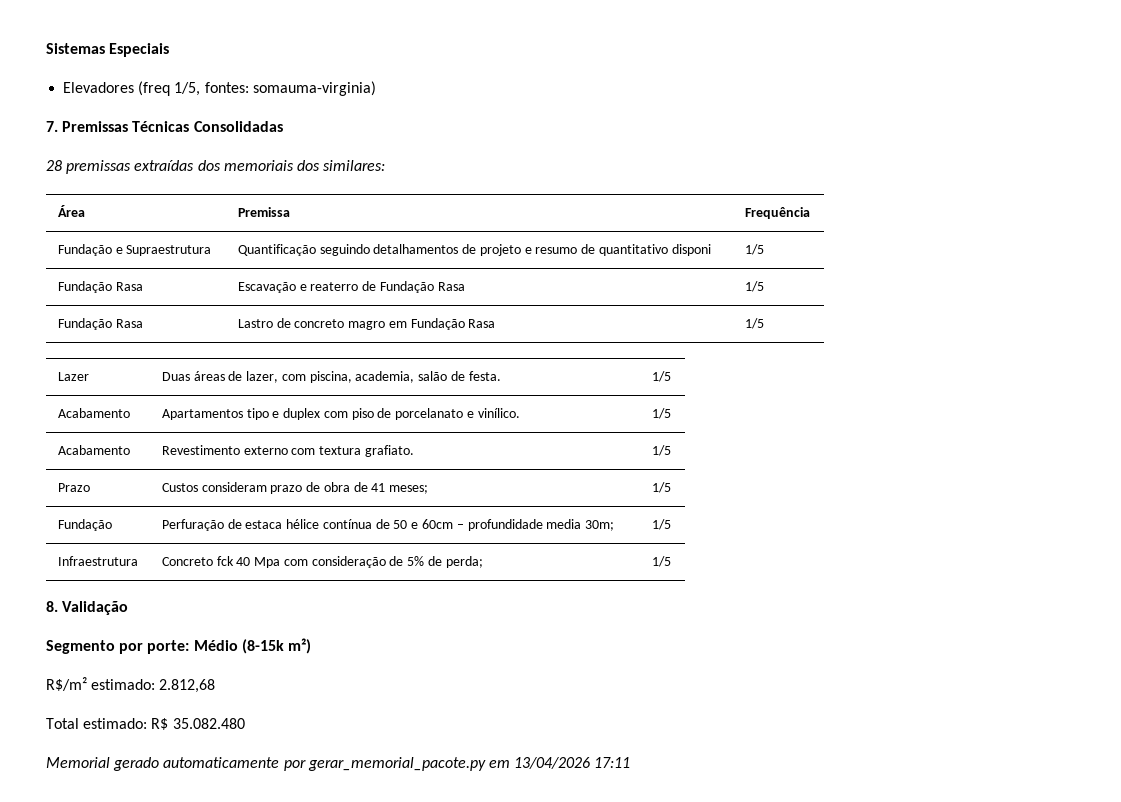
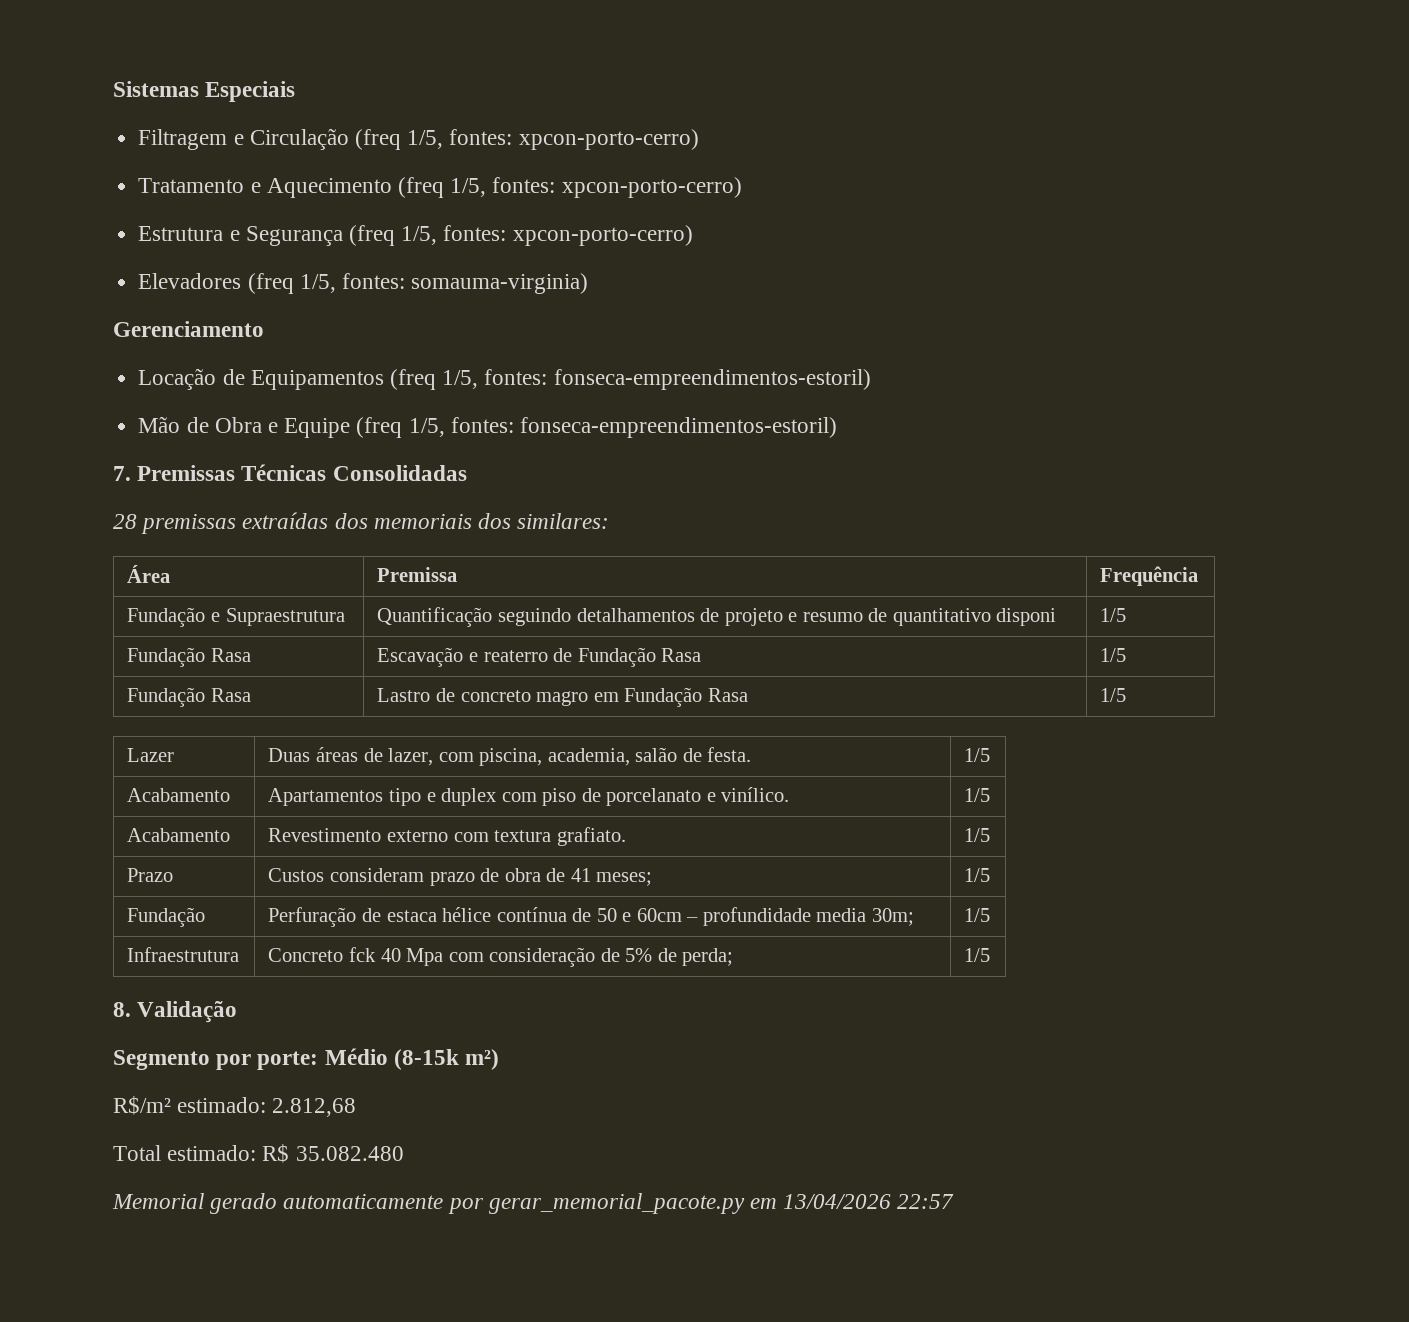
+ Filtragem e Circulação (freq 1/5, fontes: xpcon-porto-cerro)
+ Tratamento e Aquecimento (freq 1/5, fontes: xpcon-porto-cerro)
+ Estrutura e Segurança (freq 1/5, fontes: xpcon-porto-cerro)
+ Gerenciamento
+ Locação de Equipamentos (freq 1/5, fontes: fonseca-empreendimentos-estoril)
+ Mão de Obra e Equipe (freq 1/5, fontes: fonseca-empreendimentos-estoril)
- Memorial gerado automaticamente por gerar_memorial_pacote.py em 13/04/2026 17:11
+ Memorial gerado automaticamente por gerar_memorial_pacote.py em 13/04/2026 22:57

